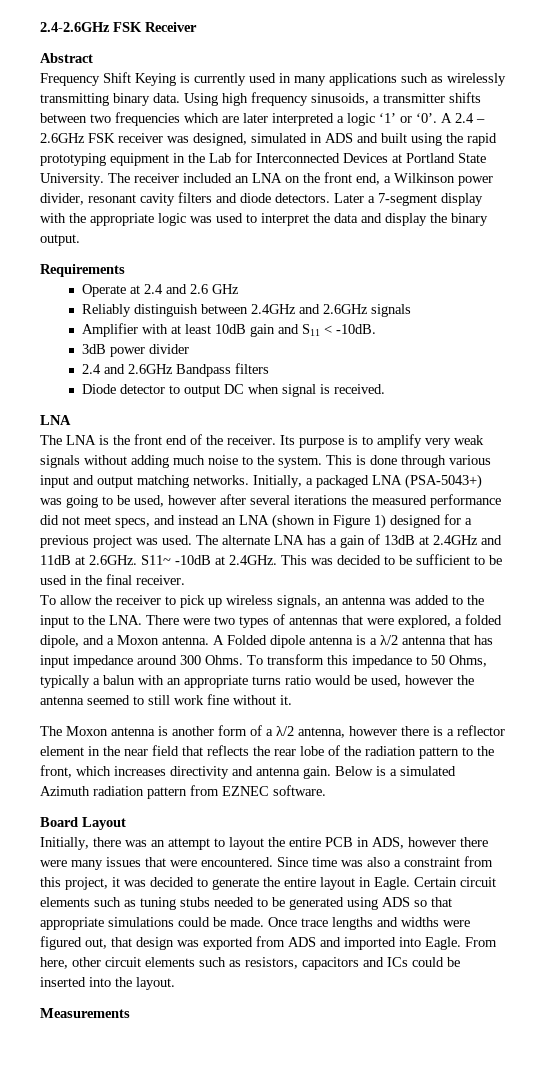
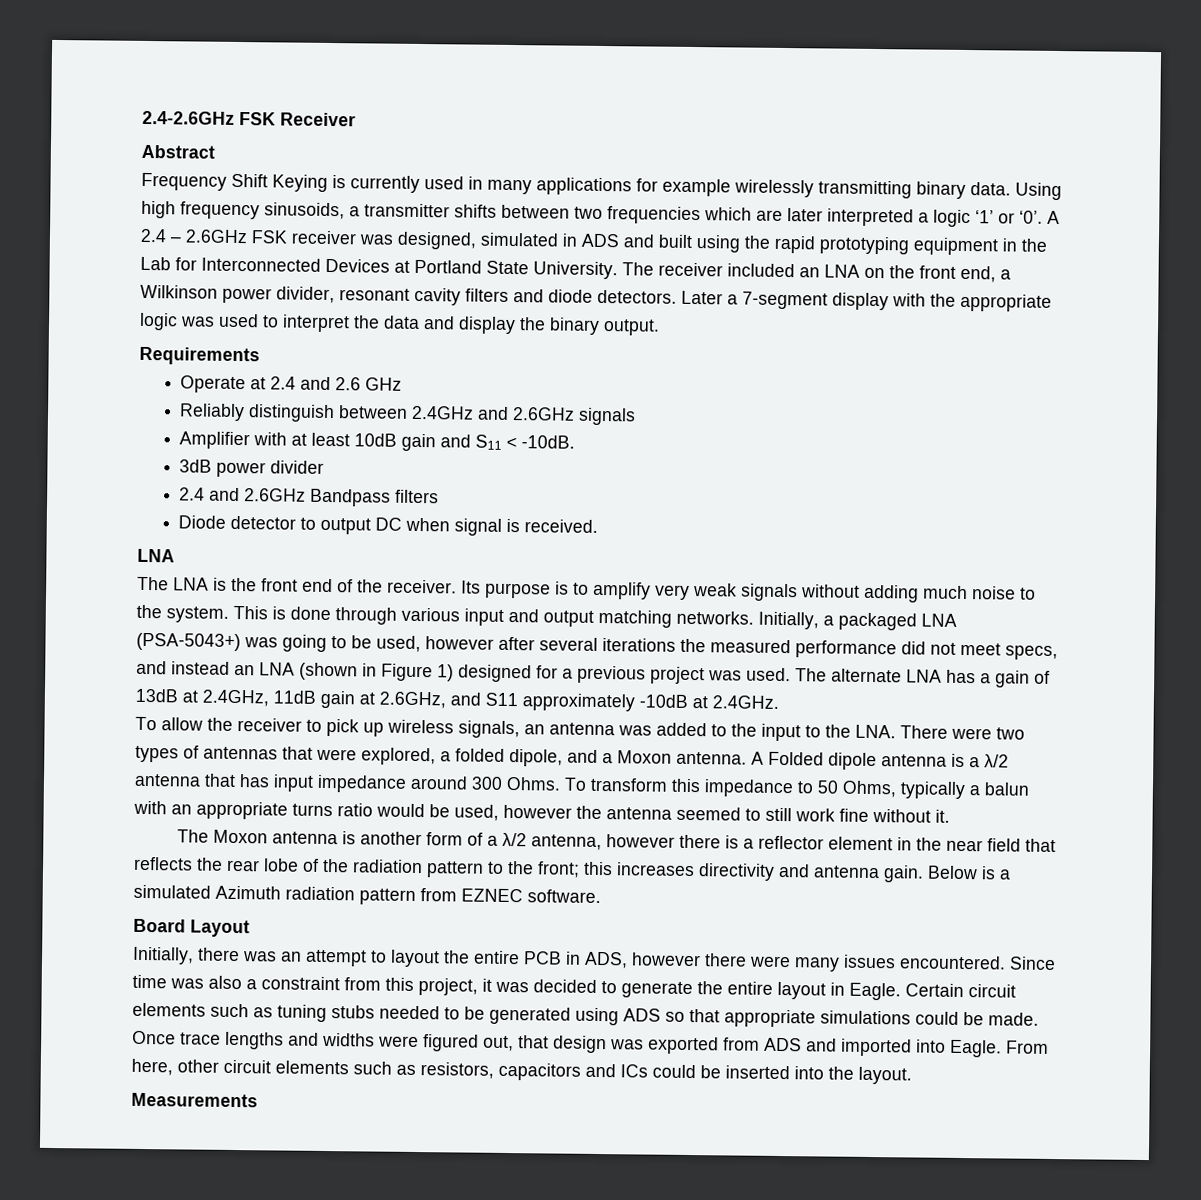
- Frequency Shift Keying is currently used in many applications such as wirelessly transmitting binary data.
+ Frequency Shift Keying is currently used in many applications for example wirelessly transmitting binary data.
- The alternate LNA has a gain of 13dB at 2.4GHz and 11dB at 2.6GHz. S11~ -10dB at 2.4GHz. This was decided to be sufficient to be used in the final receiver.
+ The alternate LNA has a gain of 13dB at 2.4GHz, 11dB gain at 2.6GHz, and S11 approximately -10dB at 2.4GHz.
- The Moxon antenna is another form of a λ/2 antenna, however there is a reflector element in the near field that reflects the rear lobe of the radiation pattern to the front, which increases directivity and antenna gain.
+ The Moxon antenna is another form of a λ/2 antenna, however there is a reflector element in the near field that reflects the rear lobe of the radiation pattern to the front; this increases directivity and antenna gain.
- Initially, there was an attempt to layout the entire PCB in ADS, however there were many issues that were encountered.
+ Initially, there was an attempt to layout the entire PCB in ADS, however there were many issues encountered.

